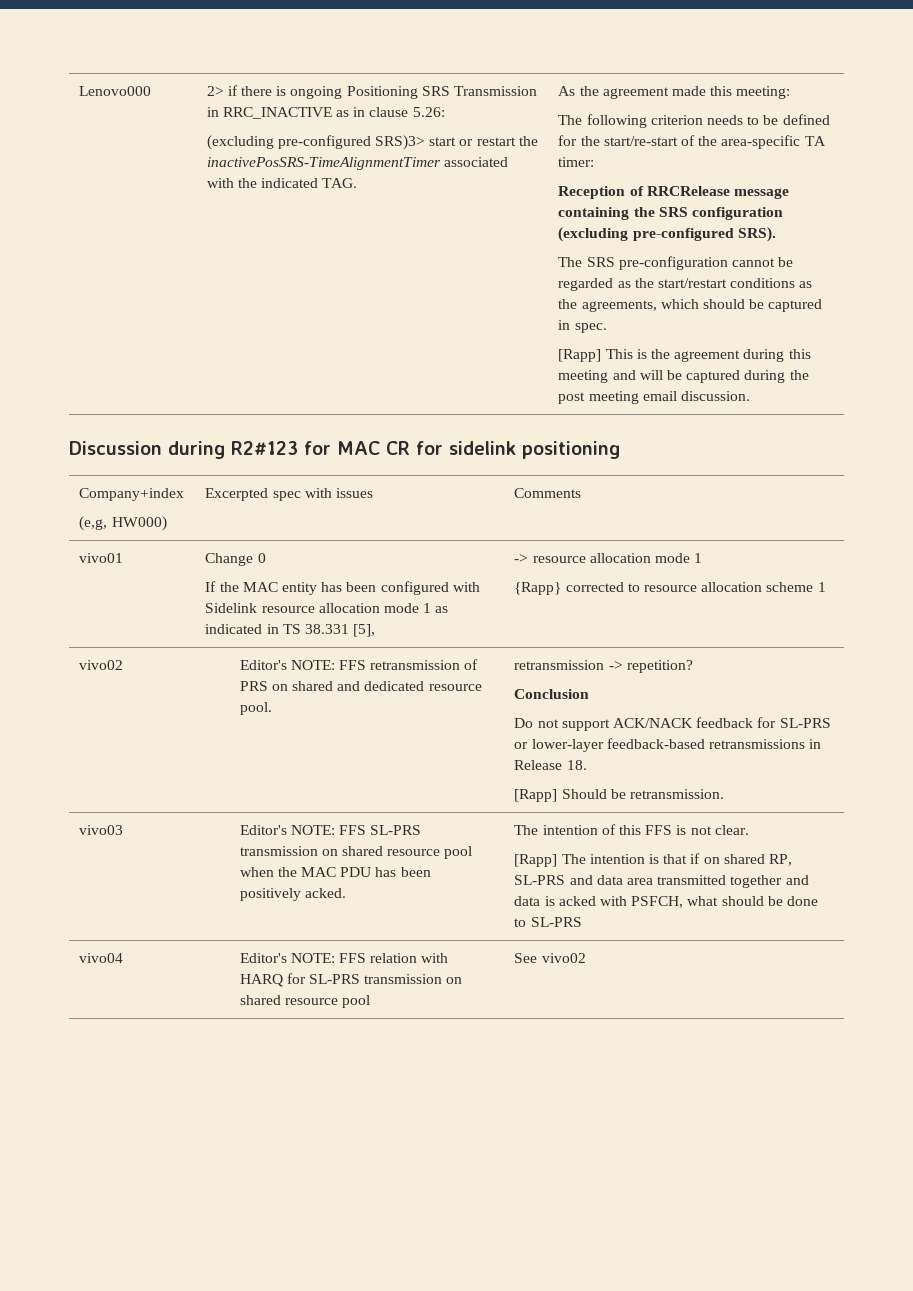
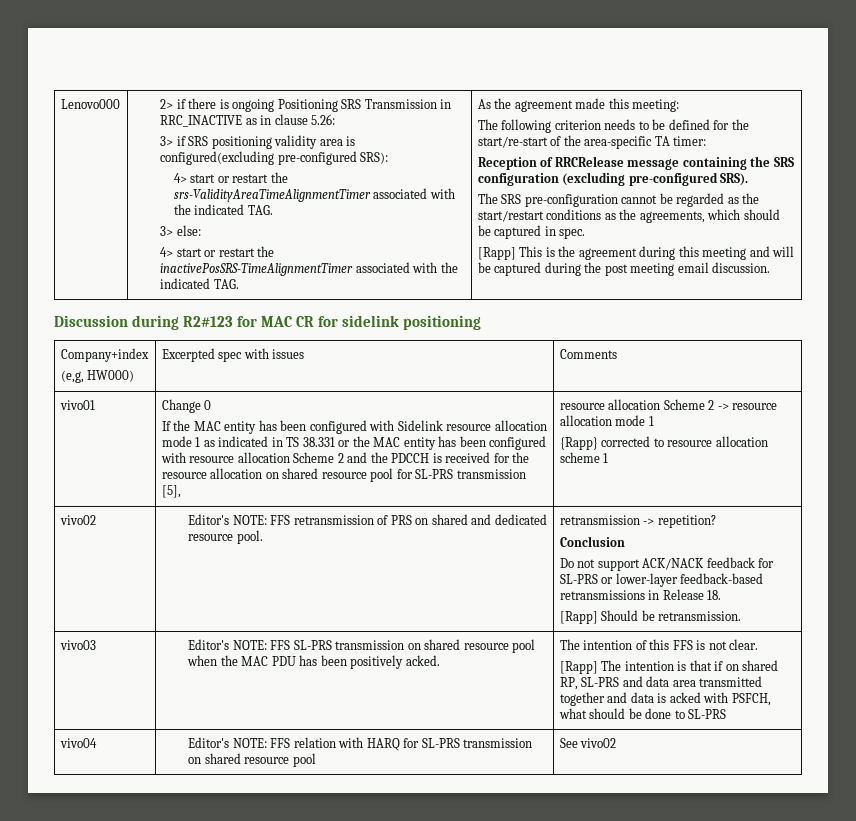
- (excluding pre-configured SRS)3> start or restart the inactivePosSRS-TimeAlignmentTimer associated with the indicated TAG.
+ 3> if SRS positioning validity area is configured(excluding pre-configured SRS):
+ 4> start or restart the srs-ValidityAreaTimeAlignmentTimer associated with the indicated TAG.
+ 3> else:
+ 4> start or restart the inactivePosSRS-TimeAlignmentTimer associated with the indicated TAG.
- If the MAC entity has been configured with Sidelink resource allocation mode 1 as indicated in TS 38.331 [5], | -> resource allocation mode 1
+ If the MAC entity has been configured with Sidelink resource allocation mode 1 as indicated in TS 38.331 or the MAC entity has been configured with resource allocation Scheme 2 and the PDCCH is received for the resource allocation on shared resource pool for SL-PRS transmission [5], | resource allocation Scheme 2 -> resource allocation mode 1

